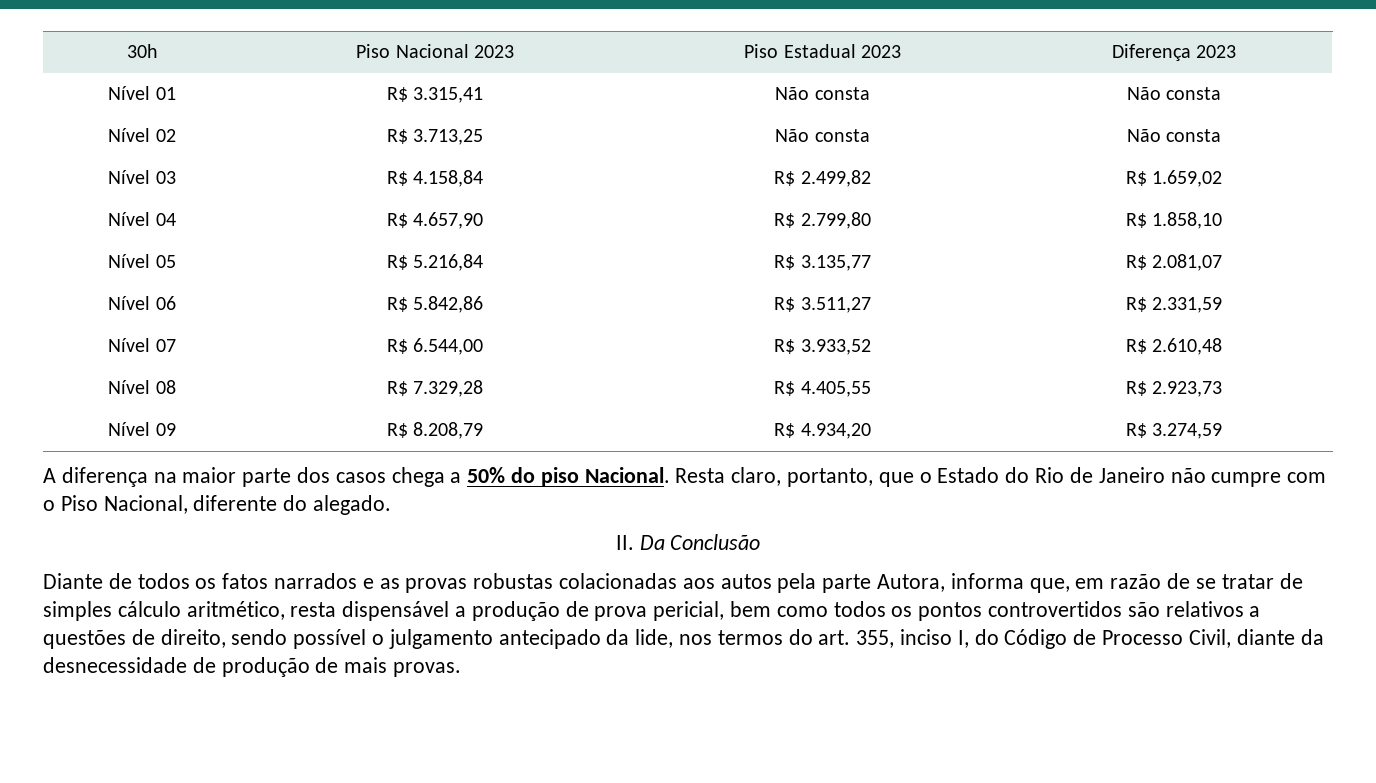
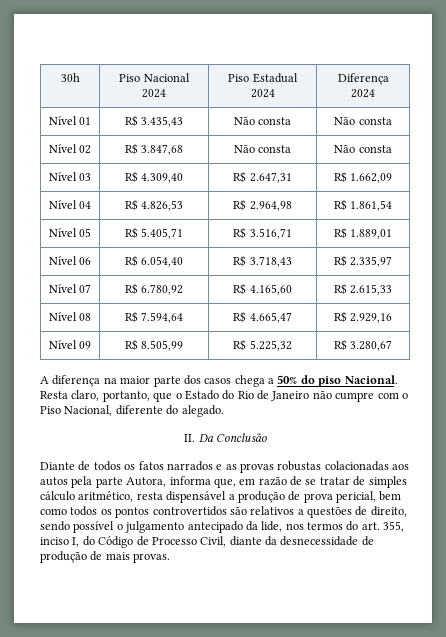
- 30h | Piso Nacional 2023 | Piso Estadual 2023 | Diferença 2023
+ 30h | Piso Nacional 2024 | Piso Estadual 2024 | Diferença 2024
- Nível 01 | R$ 3.315,41 | Não consta | Não consta
+ Nível 01 | R$ 3.435,43 | Não consta | Não consta
- Nível 02 | R$ 3.713,25 | Não consta | Não consta
+ Nível 02 | R$ 3.847,68 | Não consta | Não consta
- Nível 03 | R$ 4.158,84 | R$ 2.499,82 | R$ 1.659,02
+ Nível 03 | R$ 4.309,40 | R$ 2.647,31 | R$ 1.662,09
- Nível 04 | R$ 4.657,90 | R$ 2.799,80 | R$ 1.858,10
+ Nível 04 | R$ 4.826,53 | R$ 2.964,98 | R$ 1.861,54
- Nível 05 | R$ 5.216,84 | R$ 3.135,77 | R$ 2.081,07
+ Nível 05 | R$ 5.405,71 | R$ 3.516,71 | R$ 1.889,01
- Nível 06 | R$ 5.842,86 | R$ 3.511,27 | R$ 2.331,59
+ Nível 06 | R$ 6.054,40 | R$ 3.718,43 | R$ 2.335,97
- Nível 07 | R$ 6.544,00 | R$ 3.933,52 | R$ 2.610,48
+ Nível 07 | R$ 6.780,92 | R$ 4.165,60 | R$ 2.615,33
- Nível 08 | R$ 7.329,28 | R$ 4.405,55 | R$ 2.923,73
+ Nível 08 | R$ 7.594,64 | R$ 4.665,47 | R$ 2.929,16
- Nível 09 | R$ 8.208,79 | R$ 4.934,20 | R$ 3.274,59
+ Nível 09 | R$ 8.505,99 | R$ 5.225,32 | R$ 3.280,67

